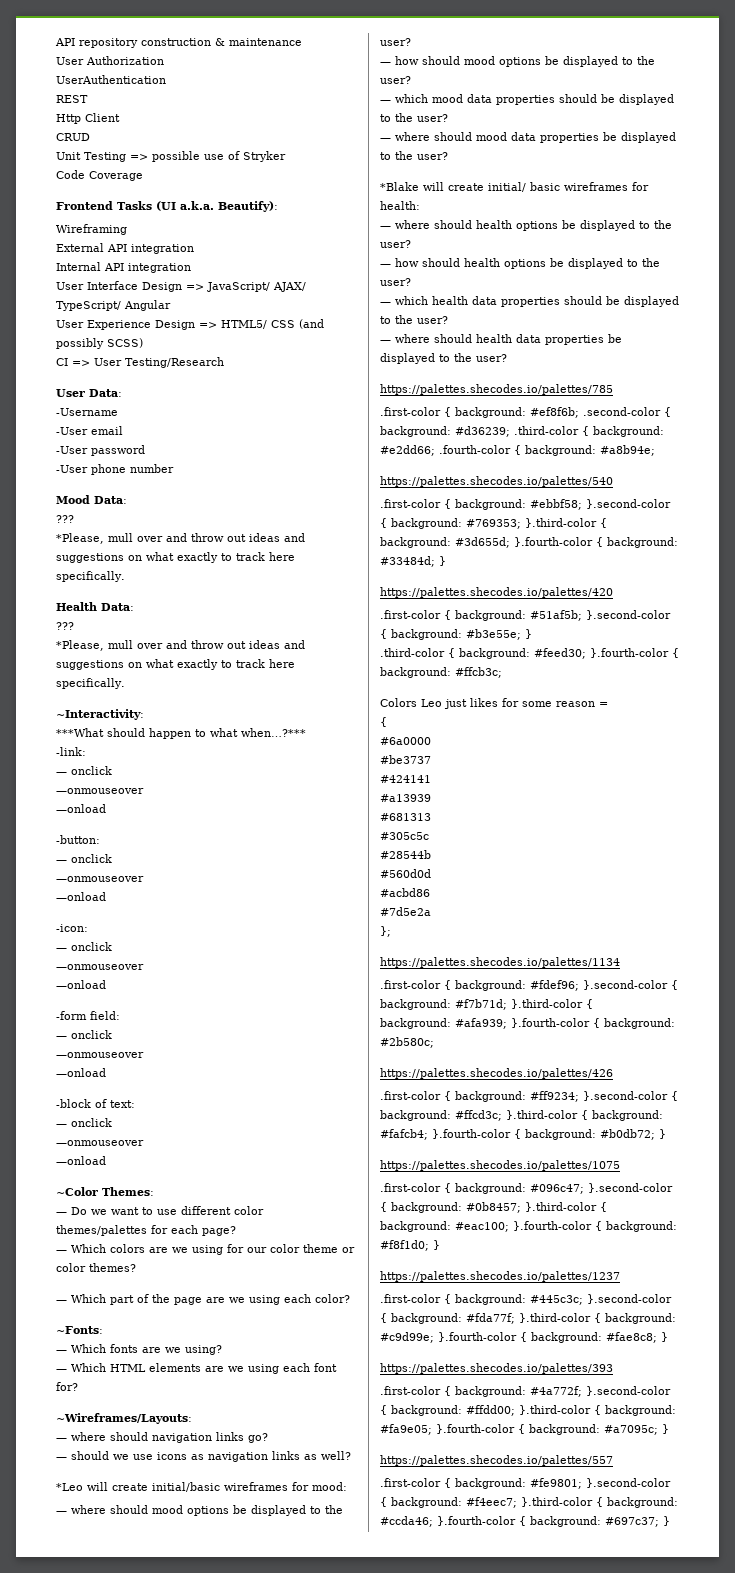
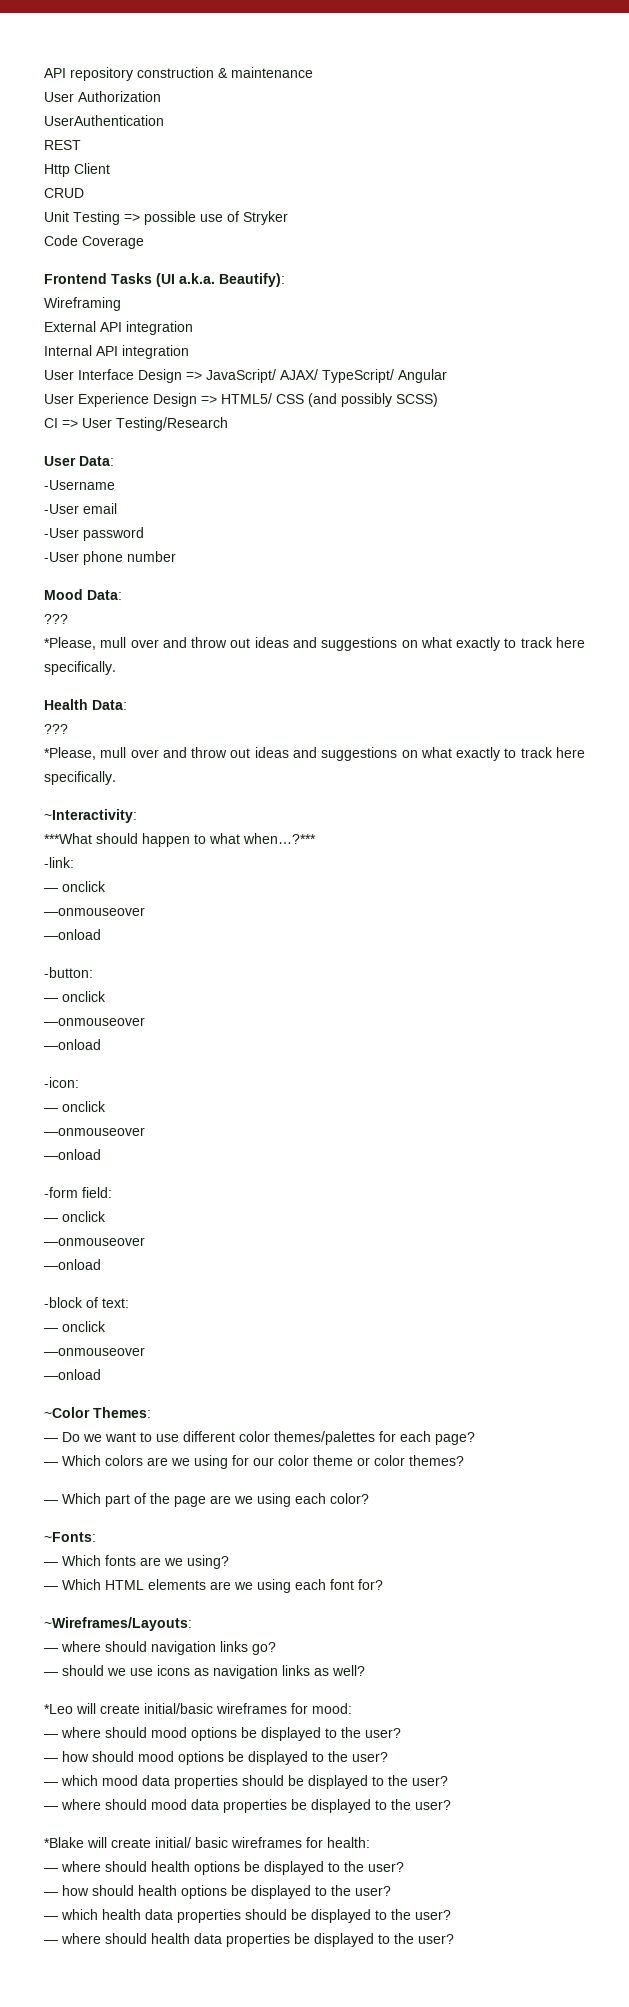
- https://palettes.shecodes.io/palettes/785
- .first-color { background: #ef8f6b; .second-color { background: #d36239; .third-color { background: #e2dd66; .fourth-color { background: #a8b94e;
- https://palettes.shecodes.io/palettes/540
- .first-color { background: #ebbf58; }.second-color { background: #769353; }.third-color { background: #3d655d; }.fourth-color { background: #33484d; }
- https://palettes.shecodes.io/palettes/420
- .first-color { background: #51af5b; }.second-color { background: #b3e55e; }
- .third-color { background: #feed30; }.fourth-color { background: #ffcb3c;
- Colors Leo just likes for some reason =
- {
- #6a0000
- #be3737
- #424141
- #a13939
- #681313
- #305c5c
- #28544b
- #560d0d
- #acbd86
- #7d5e2a
- };
- https://palettes.shecodes.io/palettes/1134
- .first-color { background: #fdef96; }.second-color { background: #f7b71d; }.third-color {
- background: #afa939; }.fourth-color { background: #2b580c;
- https://palettes.shecodes.io/palettes/426
- .first-color { background: #ff9234; }.second-color { background: #ffcd3c; }.third-color { background: #fafcb4; }.fourth-color { background: #b0db72; }
- https://palettes.shecodes.io/palettes/1075
- .first-color { background: #096c47; }.second-color { background: #0b8457; }.third-color { background: #eac100; }.fourth-color { background: #f8f1d0; }
- https://palettes.shecodes.io/palettes/1237
- .first-color { background: #445c3c; }.second-color { background: #fda77f; }.third-color { background: #c9d99e; }.fourth-color { background: #fae8c8; }
- https://palettes.shecodes.io/palettes/393
- .first-color { background: #4a772f; }.second-color { background: #ffdd00; }.third-color { background: #fa9e05; }.fourth-color { background: #a7095c; }
- https://palettes.shecodes.io/palettes/557
- .first-color { background: #fe9801; }.second-color { background: #f4eec7; }.third-color { background: #ccda46; }.fourth-color { background: #697c37; }

